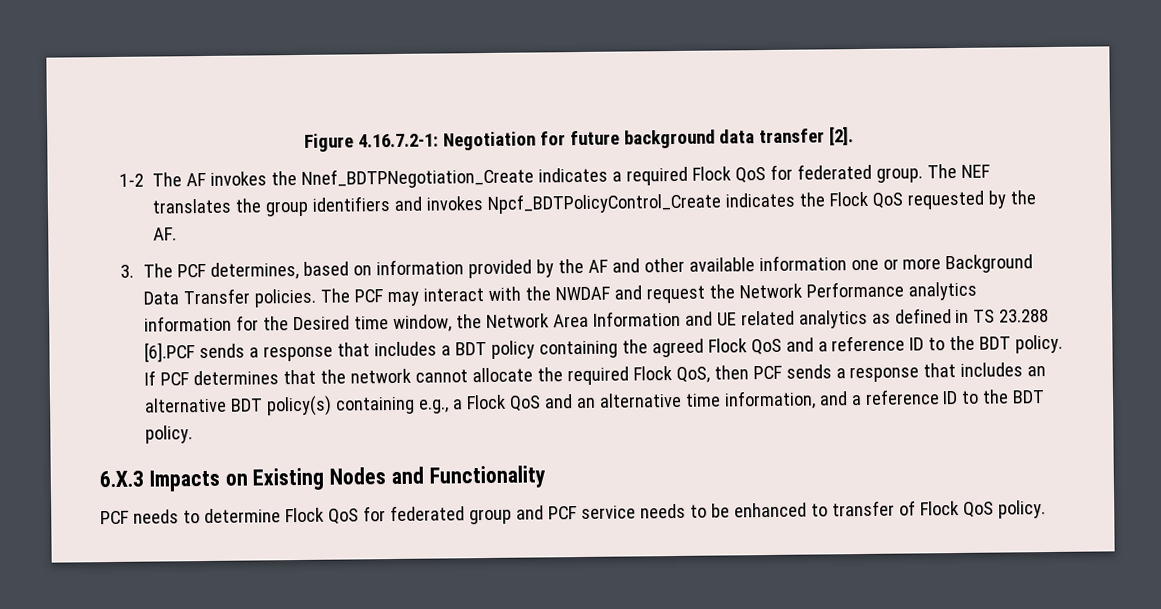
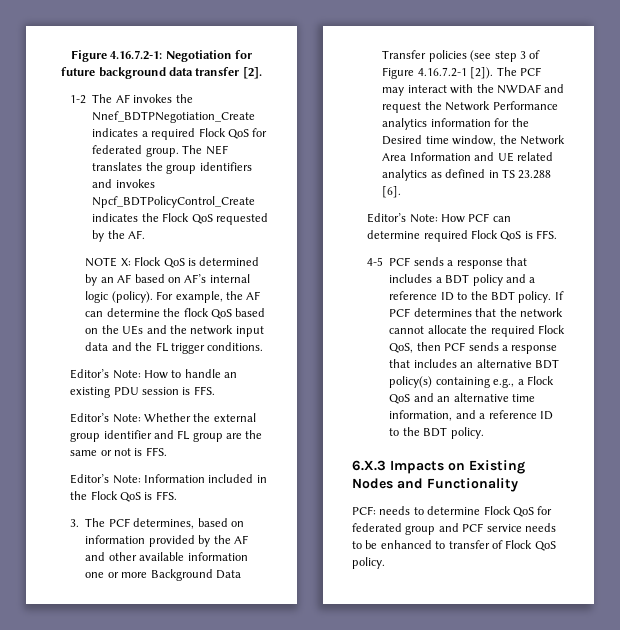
+ NOTE X: Flock QoS is determined by an AF based on AF’s internal logic (policy). For example, the AF can determine the flock QoS based on the UEs and the network input data and the FL trigger conditions.
+ Editor’s Note: How to handle an existing PDU session is FFS.
+ Editor’s Note: Whether the external group identifier and FL group are the same or not is FFS.
+ Editor’s Note: Information included in the Flock QoS is FFS.
- 3. The PCF determines, based on information provided by the AF and other available information one or more Background Data Transfer policies.
+ 3. The PCF determines, based on information provided by the AF and other available information one or more Background Data Transfer policies (see step 3 of Figure 4.16.7.2-1 [2]).
- The PCF may interact with the NWDAF and request the Network Performance analytics information for the Desired time window, the Network Area Information and UE related analytics as defined in TS 23.288 [6].PCF sends a response that includes a BDT policy containing the agreed Flock QoS and a reference ID to the BDT policy.
+ The PCF may interact with the NWDAF and request the Network Performance analytics information for the Desired time window, the Network Area Information and UE related analytics as defined in TS 23.288 [6].
+ Editor’s Note: How PCF can determine required Flock QoS is FFS.
+ 4-5 PCF sends a response that includes a BDT policy and a reference ID to the BDT policy.
- PCF needs to determine Flock QoS for federated group and PCF service needs to be enhanced to transfer of Flock QoS policy.
+ PCF: needs to determine Flock QoS for federated group and PCF service needs to be enhanced to transfer of Flock QoS policy.

